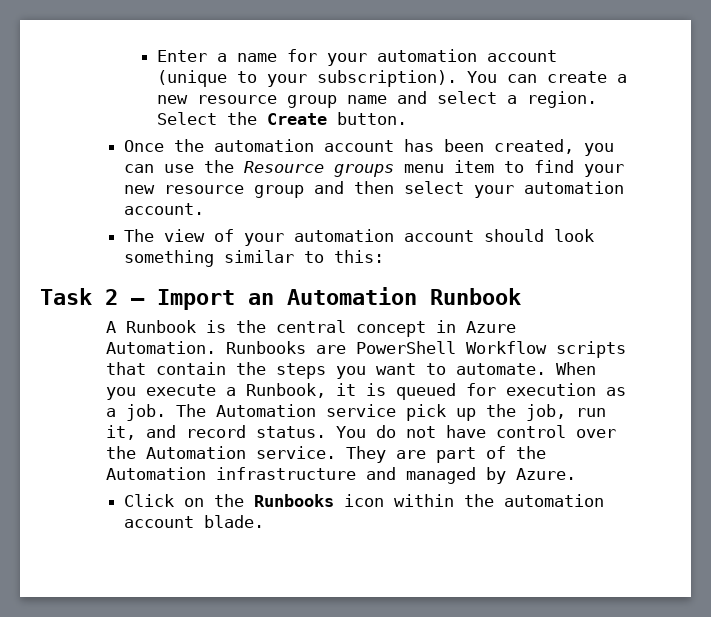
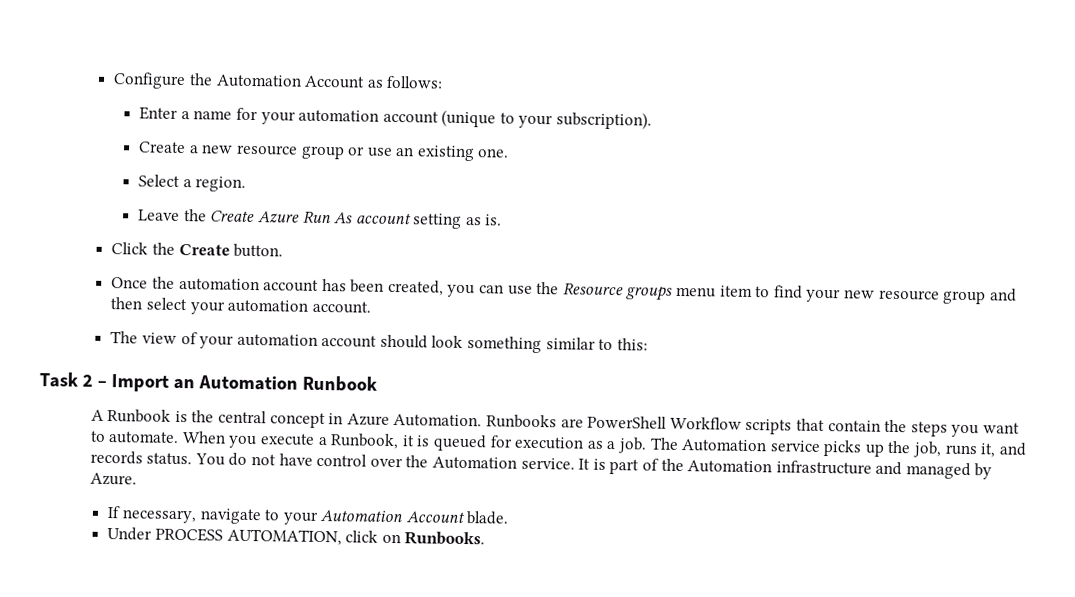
+ Configure the Automation Account as follows:
- Enter a name for your automation account (unique to your subscription). You can create a new resource group name and select a region. Select the Create button.
+ Enter a name for your automation account (unique to your subscription).
+ Create a new resource group or use an existing one.
+ Select a region.
+ Leave the Create Azure Run As account setting as is.
+ Click the Create button.
- The Automation service pick up the job, run it, and record status.
+ The Automation service picks up the job, runs it, and records status.
- They are part of the Automation infrastructure and managed by Azure.
+ It is part of the Automation infrastructure and managed by Azure.
- Click on the Runbooks icon within the automation account blade.
+ If necessary, navigate to your Automation Account blade.
+ Under PROCESS AUTOMATION, click on Runbooks.

